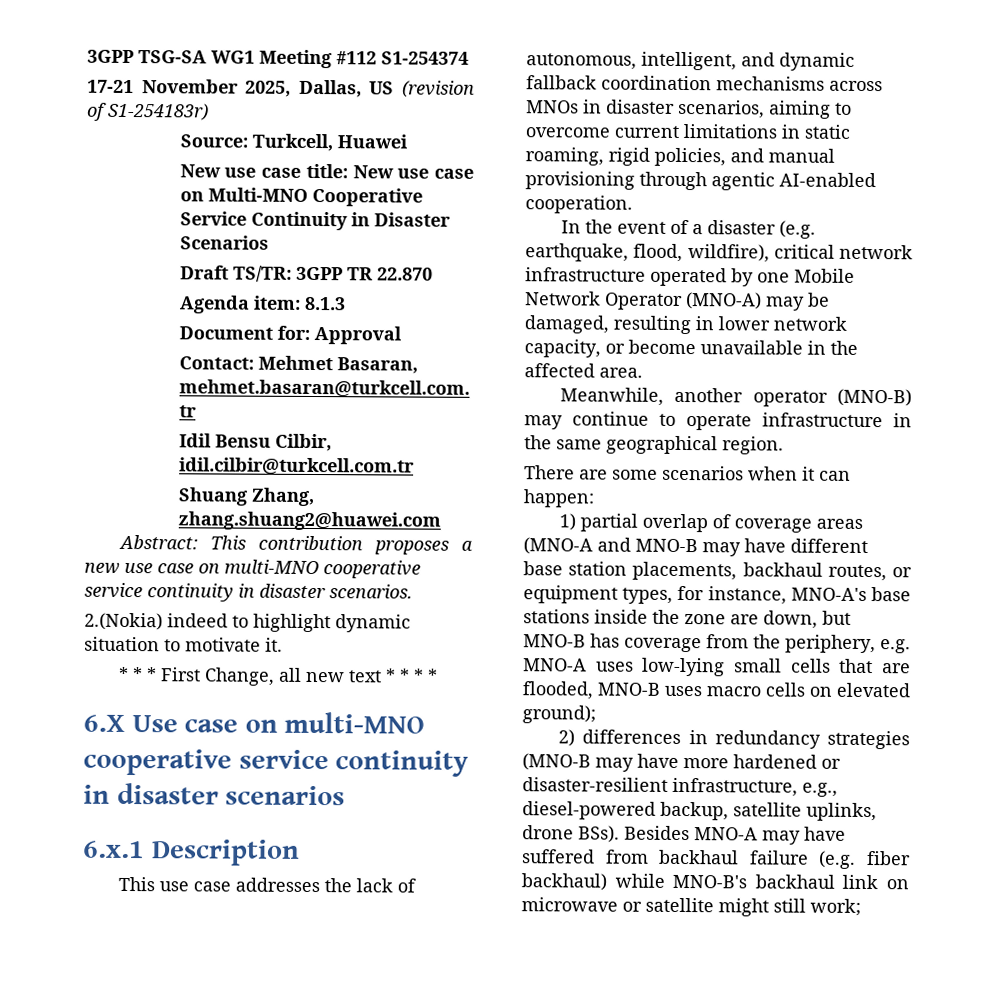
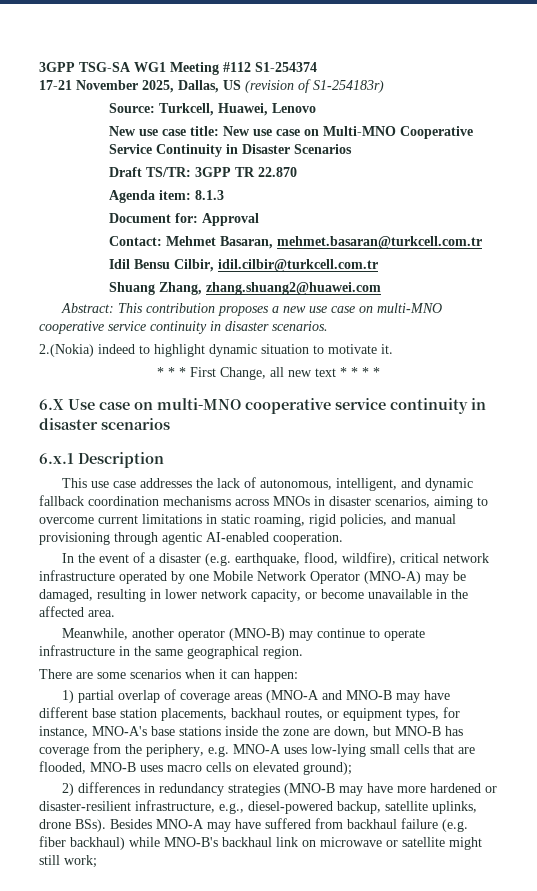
- Source: Turkcell, Huawei
+ Source: Turkcell, Huawei, Lenovo

